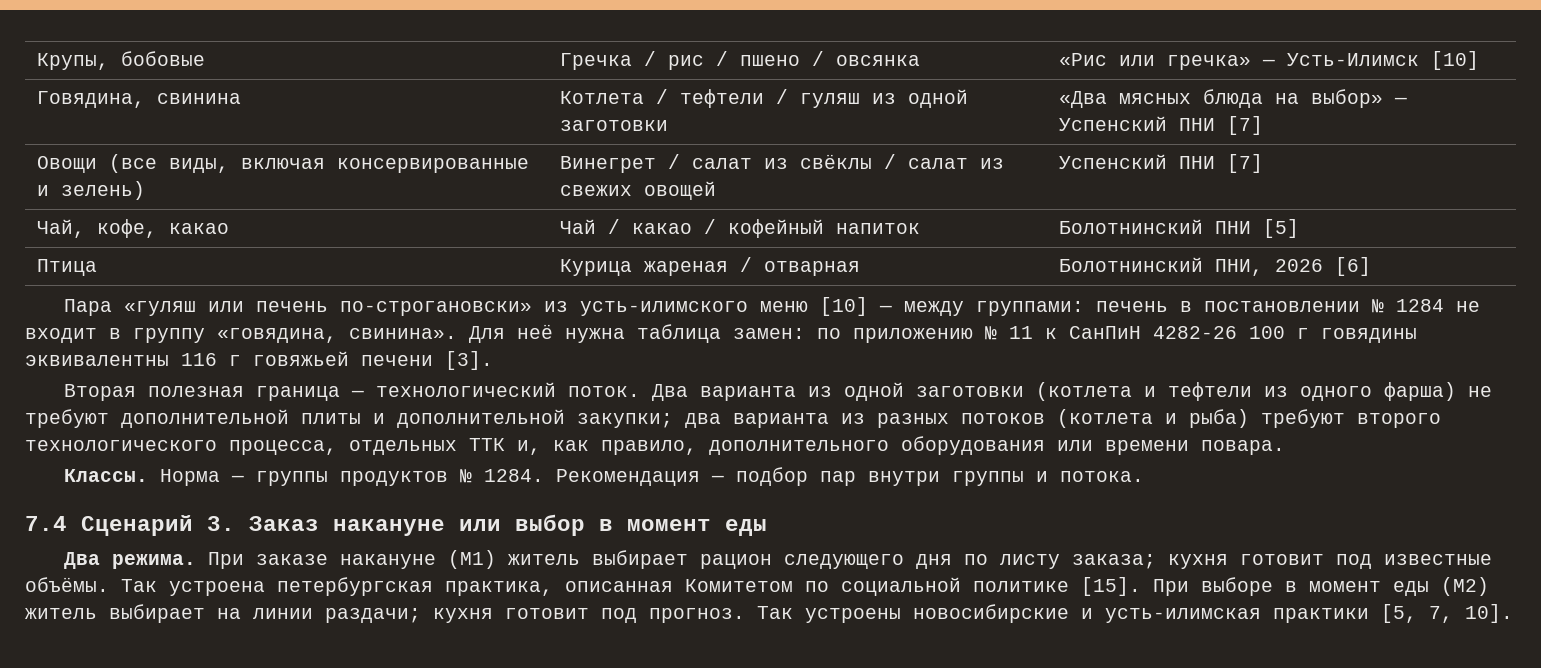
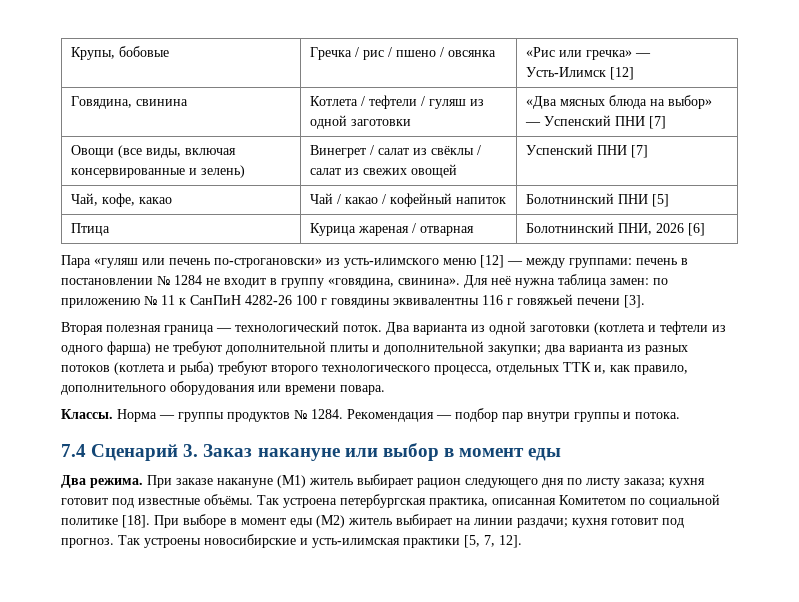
- Крупы, бобовые | Гречка / рис / пшено / овсянка | «Рис или гречка» — Усть-Илимск [10]
+ Крупы, бобовые | Гречка / рис / пшено / овсянка | «Рис или гречка» — Усть-Илимск [12]
- Пара «гуляш или печень по-строгановски» из усть-илимского меню [10] — между группами: печень в постановлении № 1284 не входит в группу «говядина, свинина».
+ Пара «гуляш или печень по-строгановски» из усть-илимского меню [12] — между группами: печень в постановлении № 1284 не входит в группу «говядина, свинина».
- Так устроена петербургская практика, описанная Комитетом по социальной политике [15].
+ Так устроена петербургская практика, описанная Комитетом по социальной политике [18].
- Так устроены новосибирские и усть-илимская практики [5, 7, 10].
+ Так устроены новосибирские и усть-илимская практики [5, 7, 12].

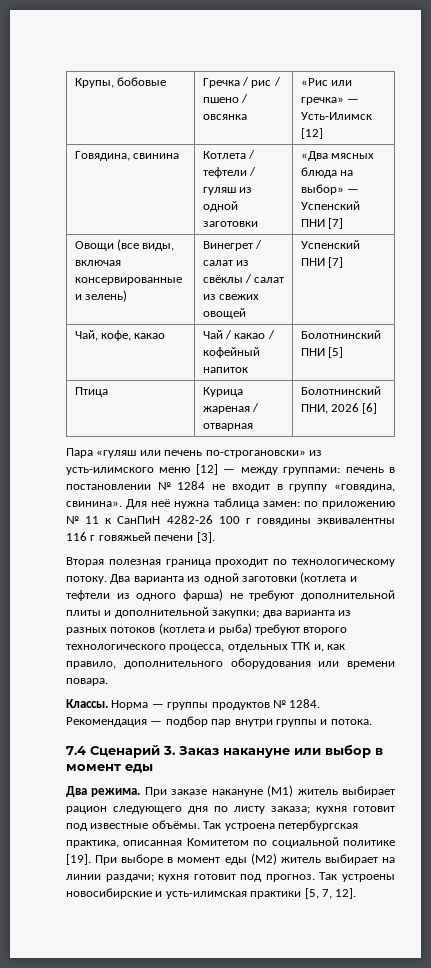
- Вторая полезная граница — технологический поток.
+ Вторая полезная граница проходит по технологическому потоку.
- Так устроена петербургская практика, описанная Комитетом по социальной политике [18].
+ Так устроена петербургская практика, описанная Комитетом по социальной политике [19].

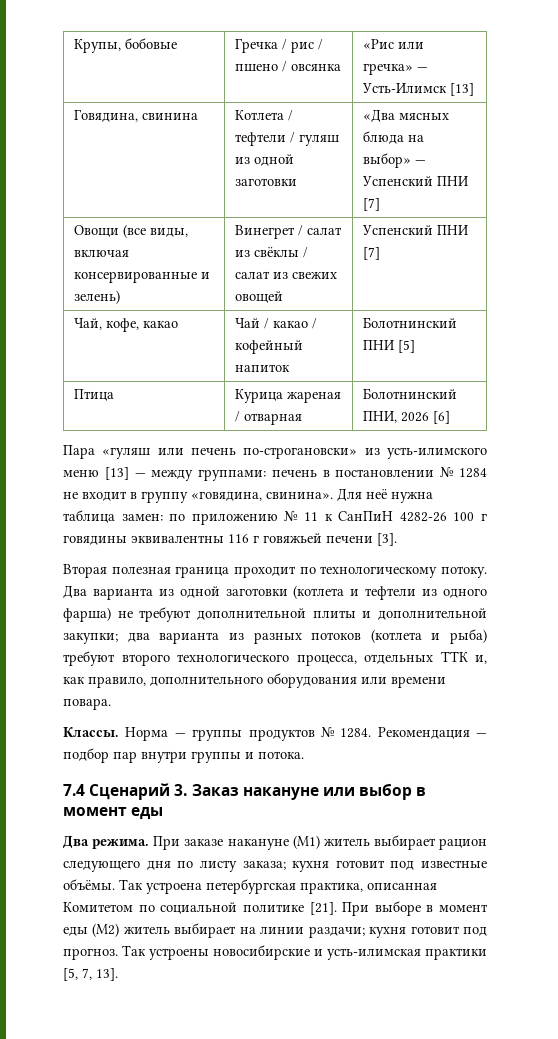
- Крупы, бобовые | Гречка / рис / пшено / овсянка | «Рис или гречка» — Усть-Илимск [12]
+ Крупы, бобовые | Гречка / рис / пшено / овсянка | «Рис или гречка» — Усть-Илимск [13]
- Пара «гуляш или печень по-строгановски» из усть-илимского меню [12] — между группами: печень в постановлении № 1284 не входит в группу «говядина, свинина».
+ Пара «гуляш или печень по-строгановски» из усть-илимского меню [13] — между группами: печень в постановлении № 1284 не входит в группу «говядина, свинина».
- Так устроена петербургская практика, описанная Комитетом по социальной политике [19].
+ Так устроена петербургская практика, описанная Комитетом по социальной политике [21].
- Так устроены новосибирские и усть-илимская практики [5, 7, 12].
+ Так устроены новосибирские и усть-илимская практики [5, 7, 13].

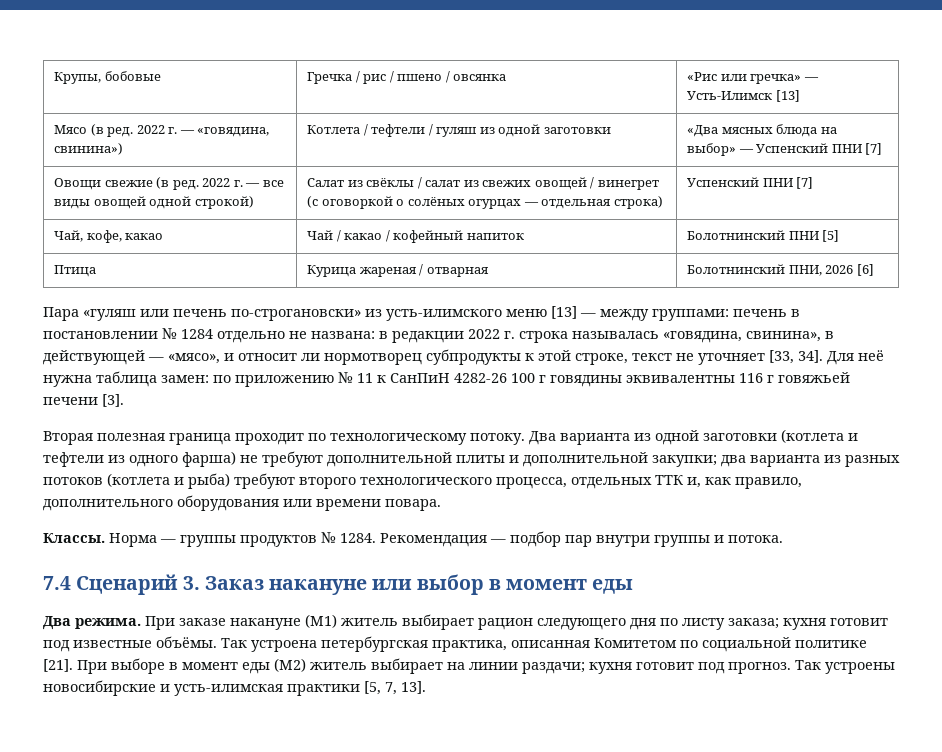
- Говядина, свинина | Котлета / тефтели / гуляш из одной заготовки | «Два мясных блюда на выбор» — Успенский ПНИ [7]
+ Мясо (в ред. 2022 г. — «говядина, свинина») | Котлета / тефтели / гуляш из одной заготовки | «Два мясных блюда на выбор» — Успенский ПНИ [7]
- Овощи (все виды, включая консервированные и зелень) | Винегрет / салат из свёклы / салат из свежих овощей | Успенский ПНИ [7]
+ Овощи свежие (в ред. 2022 г. — все виды овощей одной строкой) | Салат из свёклы / салат из свежих овощей / винегрет (с оговоркой о солёных огурцах — отдельная строка) | Успенский ПНИ [7]
- Пара «гуляш или печень по-строгановски» из усть-илимского меню [13] — между группами: печень в постановлении № 1284 не входит в группу «говядина, свинина».
+ Пара «гуляш или печень по-строгановски» из усть-илимского меню [13] — между группами: печень в постановлении № 1284 отдельно не названа: в редакции 2022 г. строка называлась «говядина, свинина», в действующей — «мясо», и относит ли нормотворец субпродукты к этой строке, текст не уточняет [33, 34].

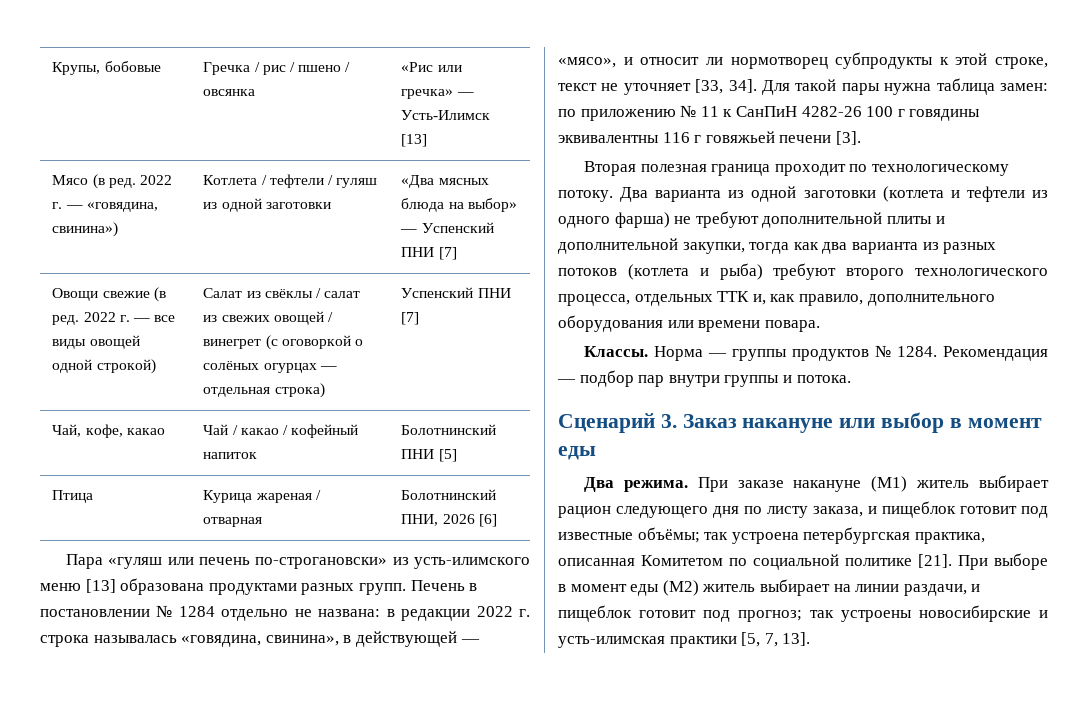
- Пара «гуляш или печень по-строгановски» из усть-илимского меню [13] — между группами: печень в постановлении № 1284 отдельно не названа: в редакции 2022 г. строка называлась «говядина, свинина», в действующей — «мясо», и относит ли нормотворец субпродукты к этой строке, текст не уточняет [33, 34].
+ Пара «гуляш или печень по-строгановски» из усть-илимского меню [13] образована продуктами разных групп. Печень в постановлении № 1284 отдельно не названа: в редакции 2022 г. строка называлась «говядина, свинина», в действующей — «мясо», и относит ли нормотворец субпродукты к этой строке, текст не уточняет [33, 34].
- Для неё нужна таблица замен: по приложению № 11 к СанПиН 4282-26 100 г говядины эквивалентны 116 г говяжьей печени [3].
+ Для такой пары нужна таблица замен: по приложению № 11 к СанПиН 4282-26 100 г говядины эквивалентны 116 г говяжьей печени [3].
- Два варианта из одной заготовки (котлета и тефтели из одного фарша) не требуют дополнительной плиты и дополнительной закупки; два варианта из разных потоков (котлета и рыба) требуют второго технологического процесса, отдельных ТТК и, как правило, дополнительного оборудования или времени повара.
+ Два варианта из одной заготовки (котлета и тефтели из одного фарша) не требуют дополнительной плиты и дополнительной закупки, тогда как два варианта из разных потоков (котлета и рыба) требуют второго технологического процесса, отдельных ТТК и, как правило, дополнительного оборудования или времени повара.
- 7.4 Сценарий 3. Заказ накануне или выбор в момент еды
+ Сценарий 3. Заказ накануне или выбор в момент еды
- При заказе накануне (М1) житель выбирает рацион следующего дня по листу заказа; кухня готовит под известные объёмы. Так устроена петербургская практика, описанная Комитетом по социальной политике [21].
+ При заказе накануне (М1) житель выбирает рацион следующего дня по листу заказа, и пищеблок готовит под известные объёмы; так устроена петербургская практика, описанная Комитетом по социальной политике [21].
- При выборе в момент еды (М2) житель выбирает на линии раздачи; кухня готовит под прогноз. Так устроены новосибирские и усть-илимская практики [5, 7, 13].
+ При выборе в момент еды (М2) житель выбирает на линии раздачи, и пищеблок готовит под прогноз; так устроены новосибирские и усть-илимская практики [5, 7, 13].

